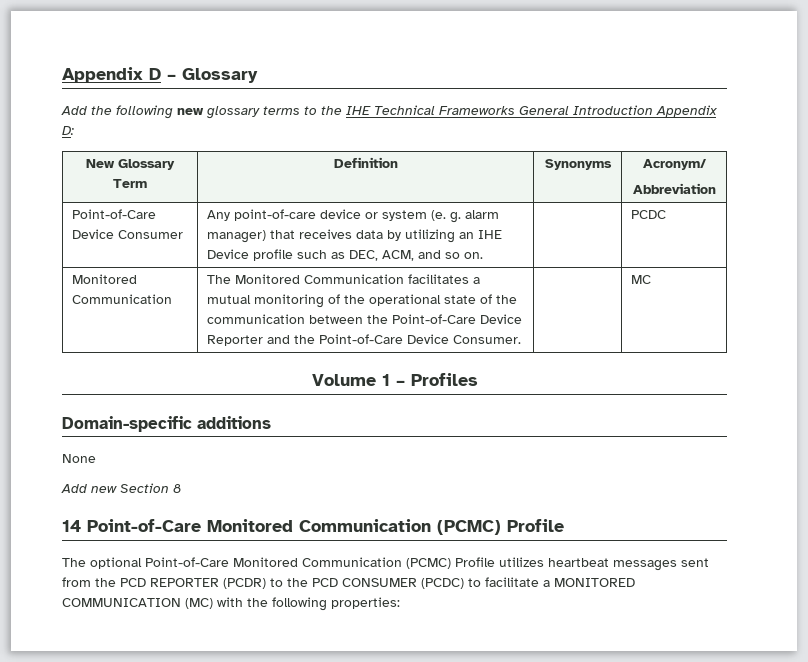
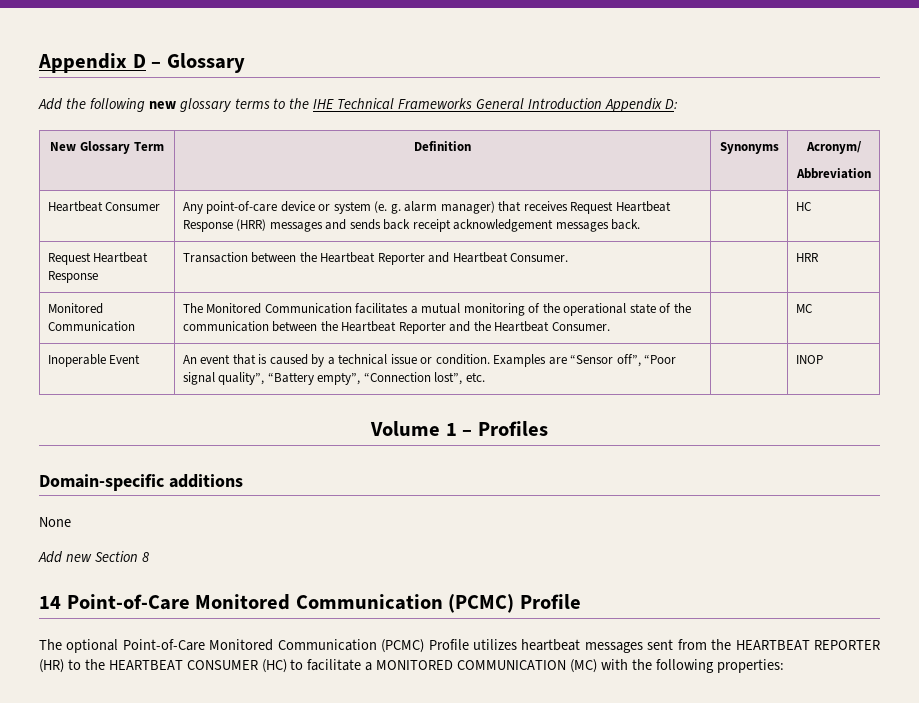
- Point-of-Care Device Consumer | Any point-of-care device or system (e. g. alarm manager) that receives data by utilizing an IHE Device profile such as DEC, ACM, and so on. | | PCDC
+ Heartbeat Consumer | Any point-of-care device or system (e. g. alarm manager) that receives Request Heartbeat Response (HRR) messages and sends back receipt acknowledgement messages back. | | HC
+ Request Heartbeat Response | Transaction between the Heartbeat Reporter and Heartbeat Consumer. | | HRR
- Monitored Communication | The Monitored Communication facilitates a mutual monitoring of the operational state of the communication between the Point-of-Care Device Reporter and the Point-of-Care Device Consumer. | | MC
+ Monitored Communication | The Monitored Communication facilitates a mutual monitoring of the operational state of the communication between the Heartbeat Reporter and the Heartbeat Consumer. | | MC
+ Inoperable Event | An event that is caused by a technical issue or condition. Examples are “Sensor off”, “Poor signal quality”, “Battery empty”, “Connection lost”, etc. | | INOP
- The optional Point-of-Care Monitored Communication (PCMC) Profile utilizes heartbeat messages sent from the PCD REPORTER (PCDR) to the PCD CONSUMER (PCDC) to facilitate a MONITORED COMMUNICATION (MC) with the following properties:
+ The optional Point-of-Care Monitored Communication (PCMC) Profile utilizes heartbeat messages sent from the HEARTBEAT REPORTER (HR) to the HEARTBEAT CONSUMER (HC) to facilitate a MONITORED COMMUNICATION (MC) with the following properties:

